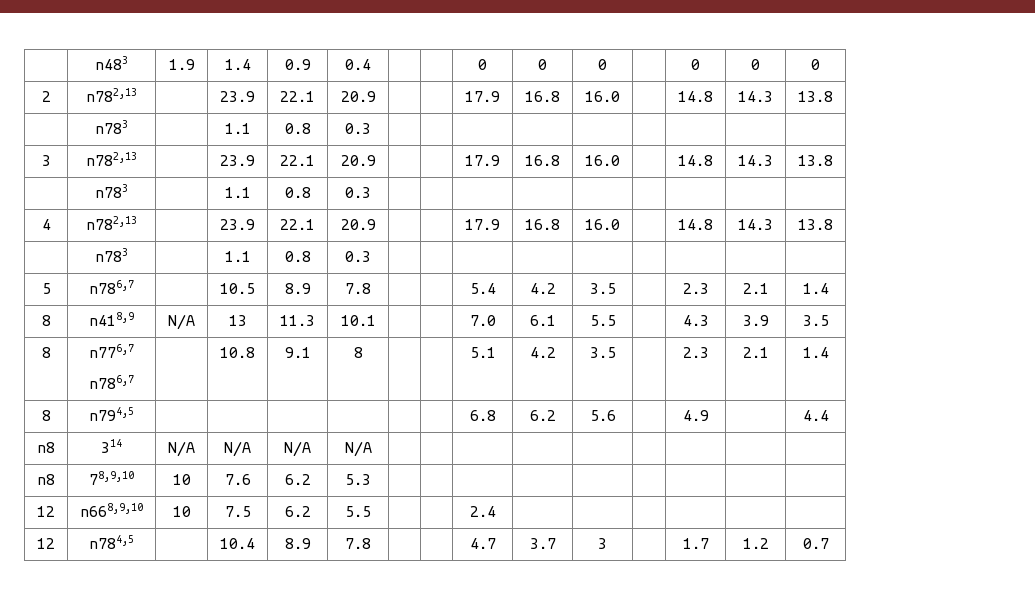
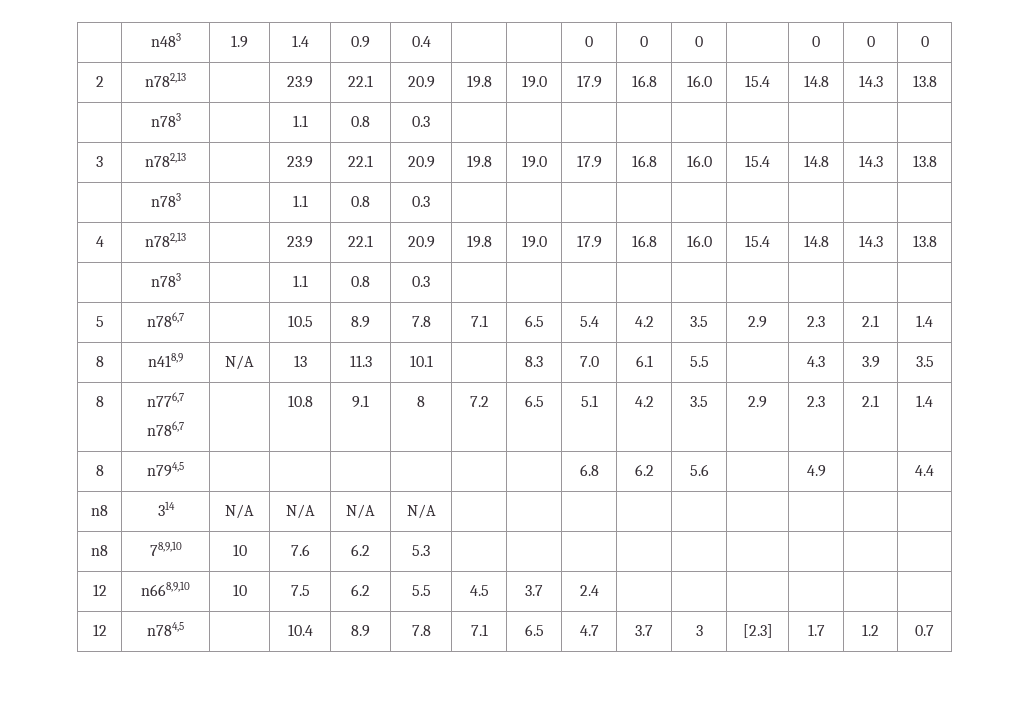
- 2 | n782,13 | | 23.9 | 22.1 | 20.9 | | | 17.9 | 16.8 | 16.0 | | 14.8 | 14.3 | 13.8
+ 2 | n782,13 | | 23.9 | 22.1 | 20.9 | 19.8 | 19.0 | 17.9 | 16.8 | 16.0 | 15.4 | 14.8 | 14.3 | 13.8
- 3 | n782,13 | | 23.9 | 22.1 | 20.9 | | | 17.9 | 16.8 | 16.0 | | 14.8 | 14.3 | 13.8
+ 3 | n782,13 | | 23.9 | 22.1 | 20.9 | 19.8 | 19.0 | 17.9 | 16.8 | 16.0 | 15.4 | 14.8 | 14.3 | 13.8
- 4 | n782,13 | | 23.9 | 22.1 | 20.9 | | | 17.9 | 16.8 | 16.0 | | 14.8 | 14.3 | 13.8
+ 4 | n782,13 | | 23.9 | 22.1 | 20.9 | 19.8 | 19.0 | 17.9 | 16.8 | 16.0 | 15.4 | 14.8 | 14.3 | 13.8
- 5 | n786,7 | | 10.5 | 8.9 | 7.8 | | | 5.4 | 4.2 | 3.5 | | 2.3 | 2.1 | 1.4
+ 5 | n786,7 | | 10.5 | 8.9 | 7.8 | 7.1 | 6.5 | 5.4 | 4.2 | 3.5 | 2.9 | 2.3 | 2.1 | 1.4
- 8 | n418,9 | N/A | 13 | 11.3 | 10.1 | | | 7.0 | 6.1 | 5.5 | | 4.3 | 3.9 | 3.5
+ 8 | n418,9 | N/A | 13 | 11.3 | 10.1 | | 8.3 | 7.0 | 6.1 | 5.5 | | 4.3 | 3.9 | 3.5
  8 | n776,7
- n786,7 | | 10.8 | 9.1 | 8 | | | 5.1 | 4.2 | 3.5 | | 2.3 | 2.1 | 1.4
+ n786,7 | | 10.8 | 9.1 | 8 | 7.2 | 6.5 | 5.1 | 4.2 | 3.5 | 2.9 | 2.3 | 2.1 | 1.4
- 12 | n668,9,10 | 10 | 7.5 | 6.2 | 5.5 | | | 2.4 | | | | | |
+ 12 | n668,9,10 | 10 | 7.5 | 6.2 | 5.5 | 4.5 | 3.7 | 2.4 | | | | | |
- 12 | n784,5 | | 10.4 | 8.9 | 7.8 | | | 4.7 | 3.7 | 3 | | 1.7 | 1.2 | 0.7
+ 12 | n784,5 | | 10.4 | 8.9 | 7.8 | 7.1 | 6.5 | 4.7 | 3.7 | 3 | [2.3] | 1.7 | 1.2 | 0.7

